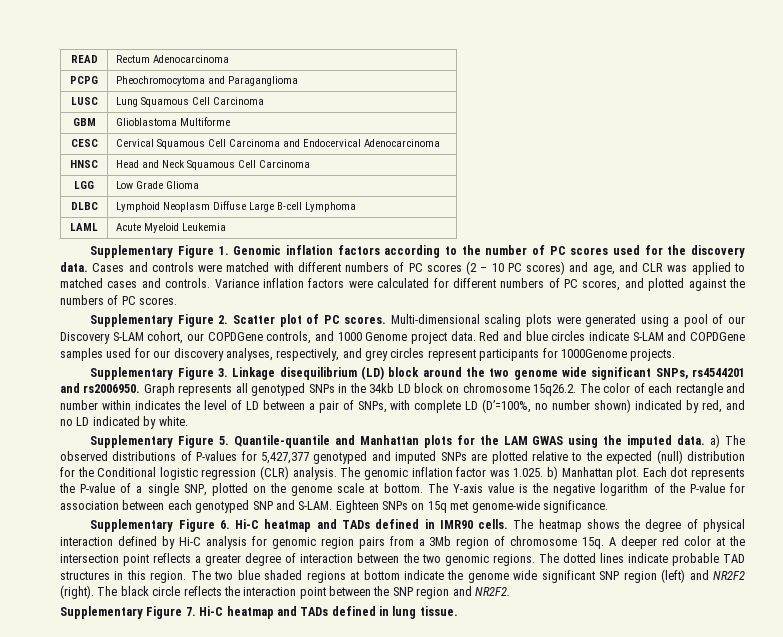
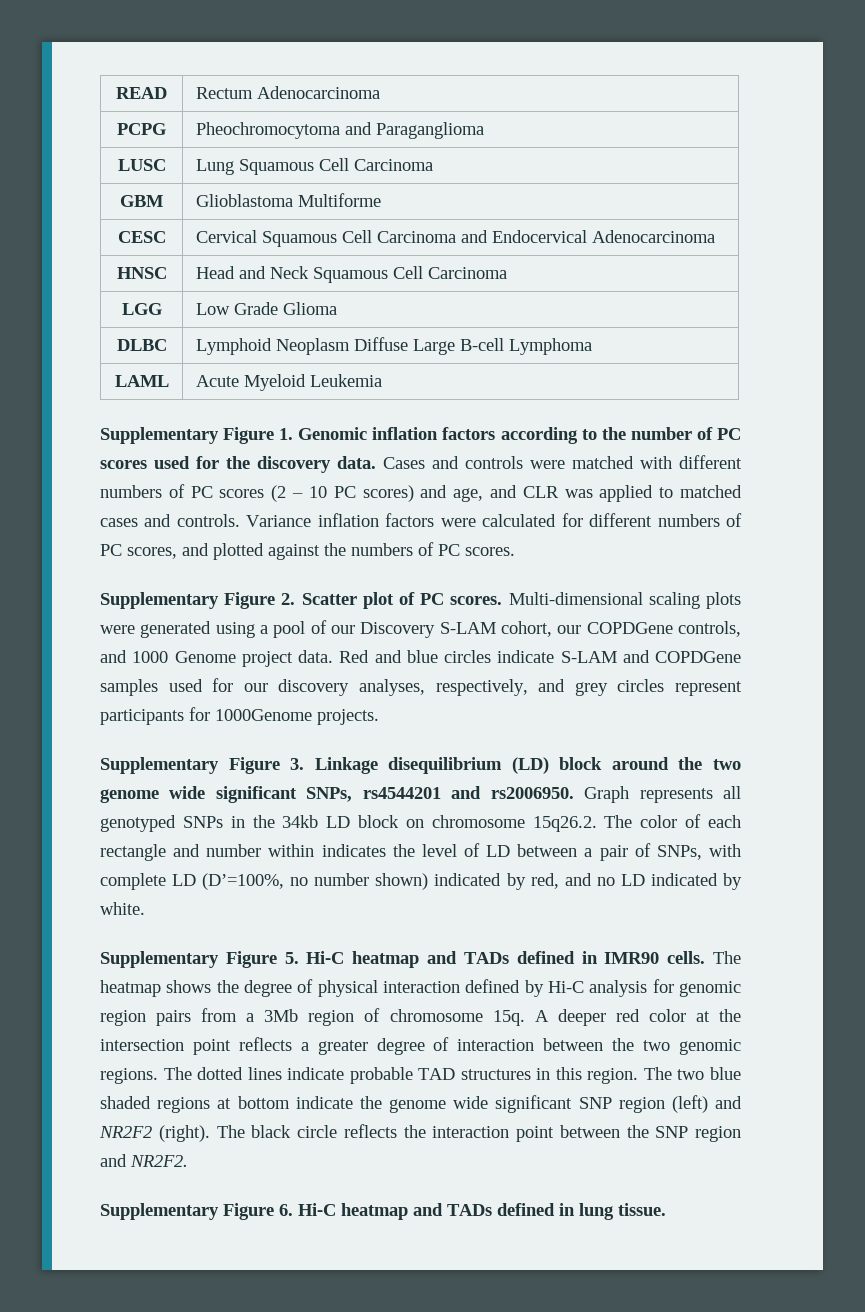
- Supplementary Figure 5. Quantile-quantile and Manhattan plots for the LAM GWAS using the imputed data. a) The observed distributions of P-values for 5,427,377 genotyped and imputed SNPs are plotted relative to the expected (null) distribution for the Conditional logistic regression (CLR) analysis. The genomic inflation factor was 1.025. b) Manhattan plot. Each dot represents the P-value of a single SNP, plotted on the genome scale at bottom. The Y-axis value is the negative logarithm of the P-value for association between each genotyped SNP and S-LAM. Eighteen SNPs on 15q met genome-wide significance.
- Supplementary Figure 6. Hi-C heatmap and TADs defined in IMR90 cells.
+ Supplementary Figure 5. Hi-C heatmap and TADs defined in IMR90 cells.
- Supplementary Figure 7. Hi-C heatmap and TADs defined in lung tissue.
+ Supplementary Figure 6. Hi-C heatmap and TADs defined in lung tissue.

